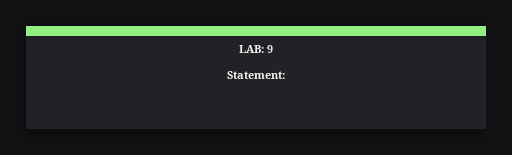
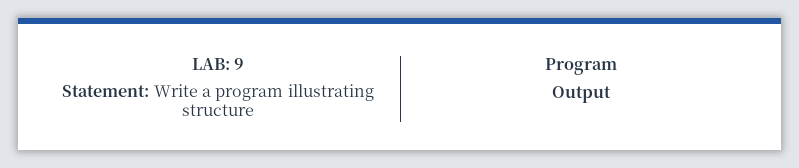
- Statement:
+ Statement: Write a program illustrating structure
+ Program
+ Output

